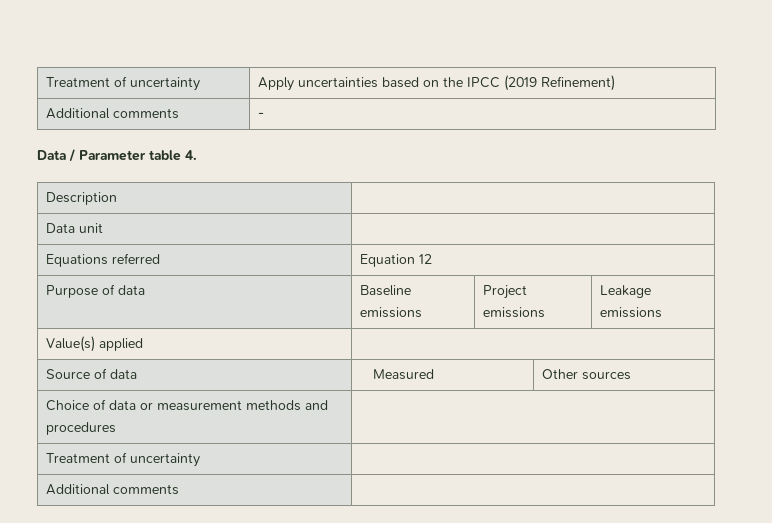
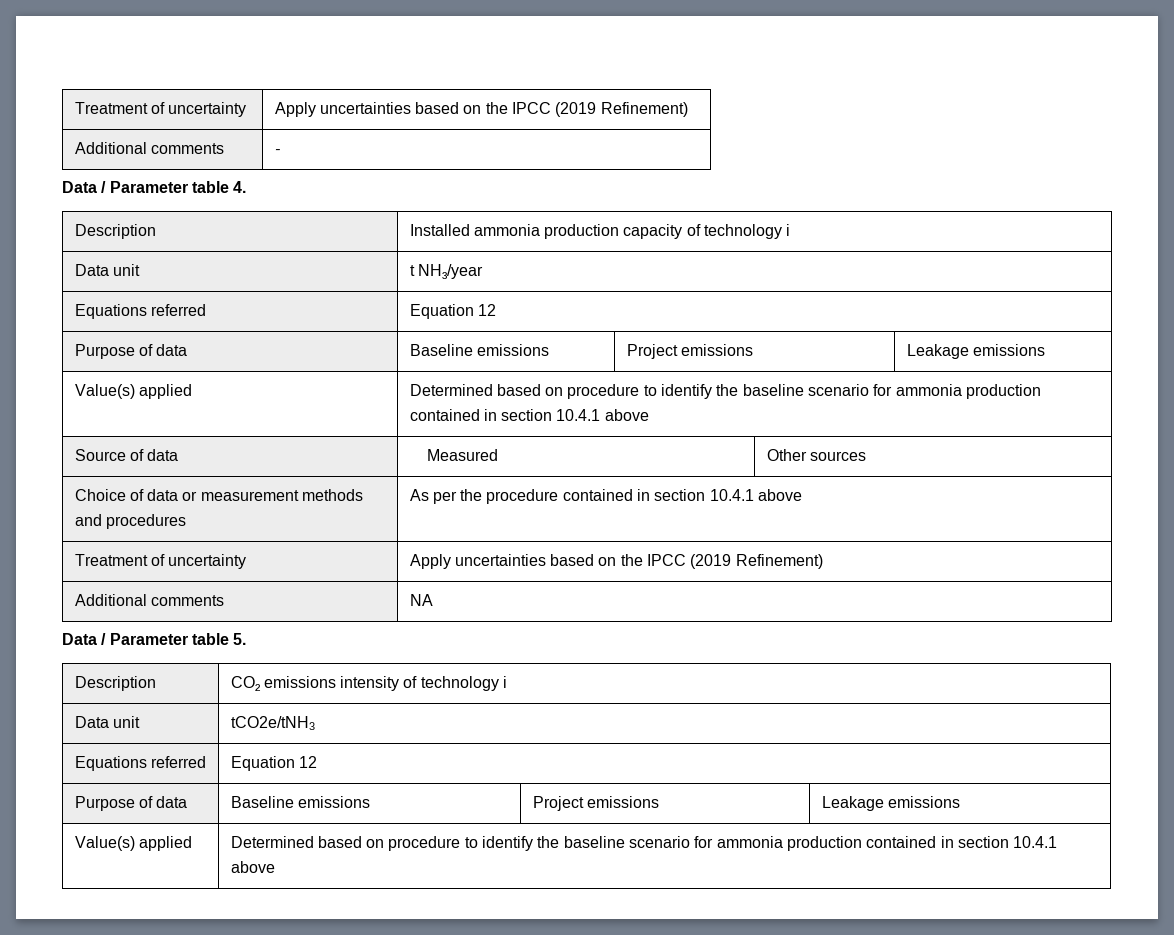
- Description |
- Data unit |
+ Description | Installed ammonia production capacity of technology i
+ Data unit | t NH₃/year
  Equations referred | Equation 12
  Purpose of data | Baseline emissions | Project emissions | Leakage emissions
- Value(s) applied |
+ Value(s) applied | Determined based on procedure to identify the baseline scenario for ammonia production contained in section 10.4.1 above
- Choice of data or measurement methods and procedures |
- Treatment of uncertainty |
- Additional comments |
+ Choice of data or measurement methods and procedures | As per the procedure contained in section 10.4.1 above
+ Treatment of uncertainty | Apply uncertainties based on the IPCC (2019 Refinement)
+ Additional comments | NA
+ Data / Parameter table 5.
+ Description | CO₂ emissions intensity of technology i
+ Data unit | tCO2e/tNH3
+ Equations referred | Equation 12
+ Purpose of data | Baseline emissions | Project emissions | Leakage emissions
+ Value(s) applied | Determined based on procedure to identify the baseline scenario for ammonia production contained in section 10.4.1 above

